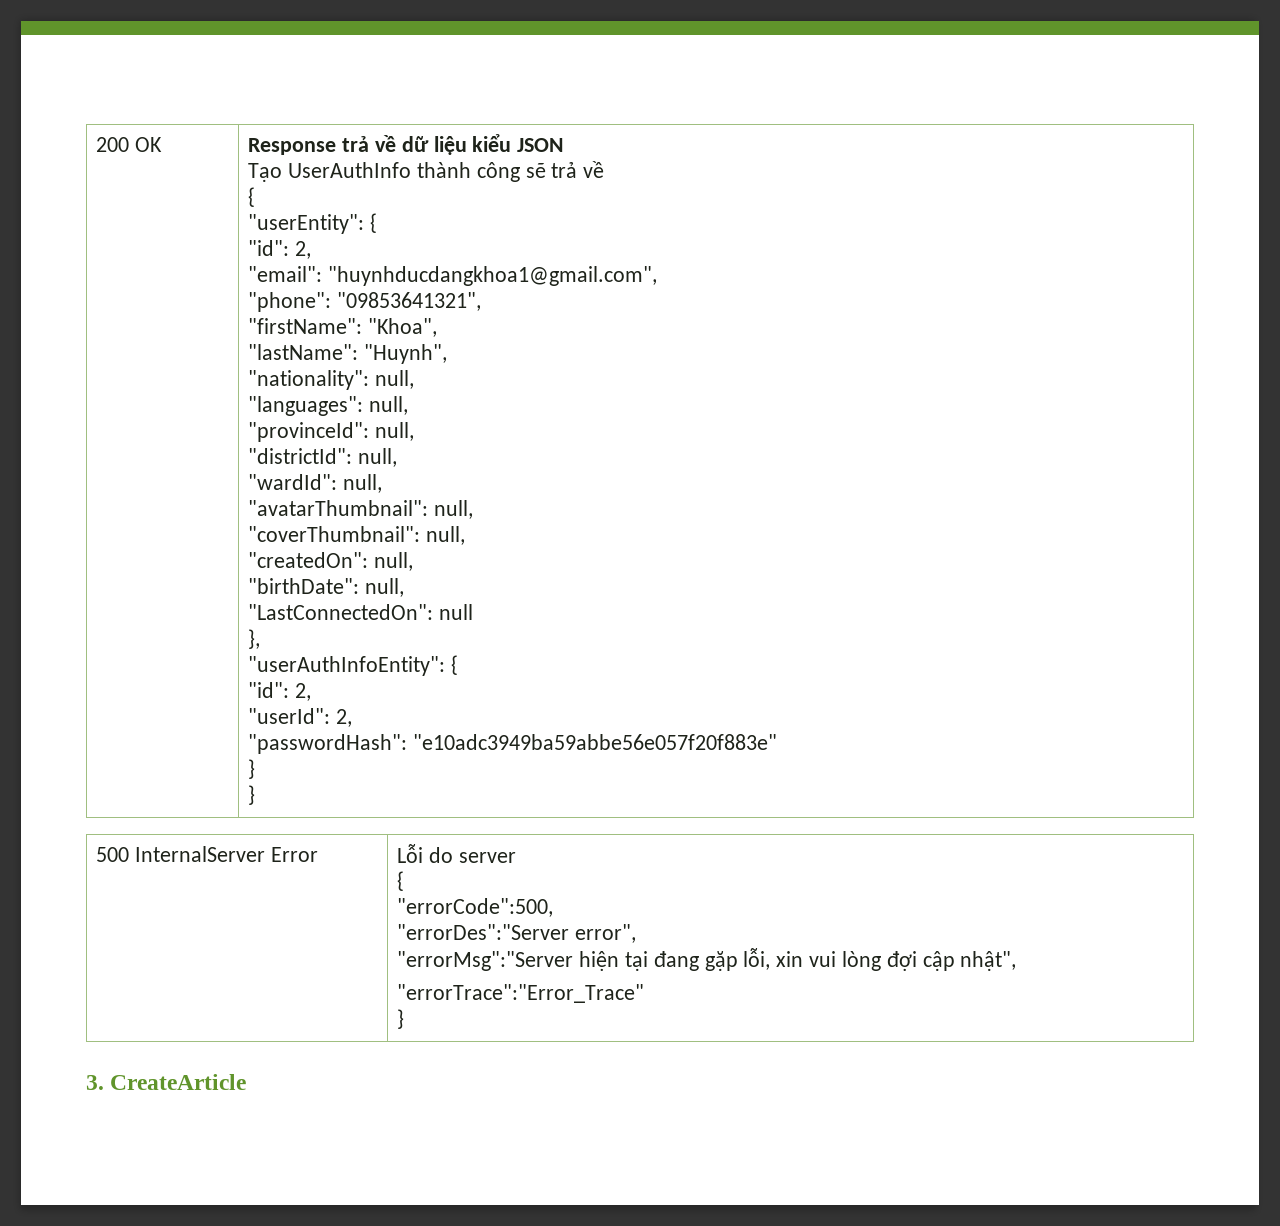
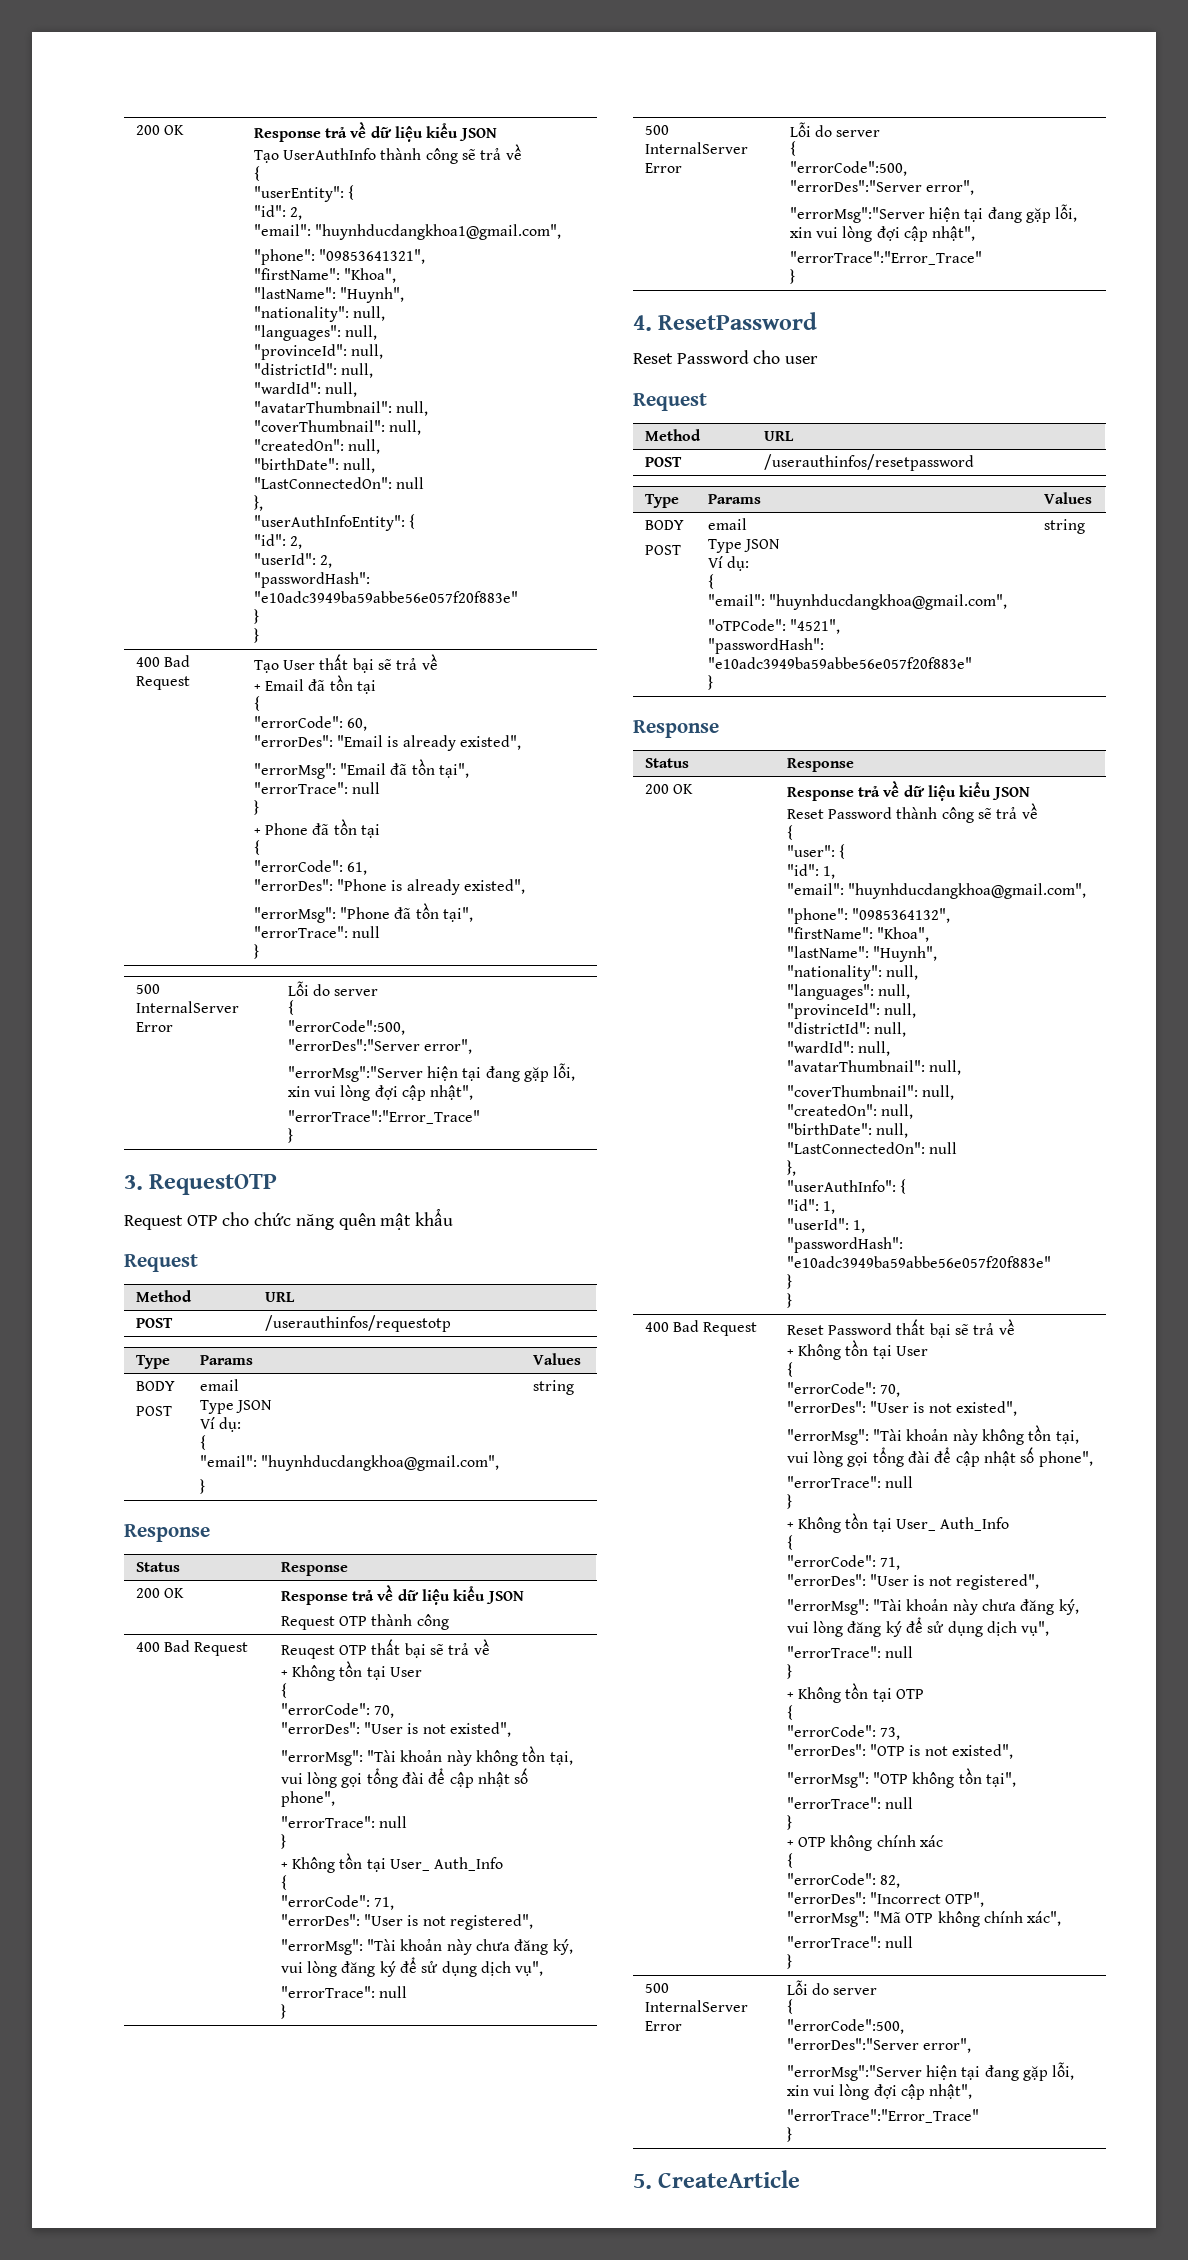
+ 400 Bad Request | Tạo User thất bại sẽ trả về
+ + Email đã tồn tại
+ {
+ "errorCode": 60,
+ "errorDes": "Email is already existed",
+ "errorMsg": "Email đã tồn tại",
+ "errorTrace": null
+ }
+ + Phone đã tồn tại
+ {
+ "errorCode": 61,
+ "errorDes": "Phone is already existed",
+ "errorMsg": "Phone đã tồn tại",
+ "errorTrace": null
+ }
- 3. CreateArticle
+ 3. RequestOTP
+ Request OTP cho chức năng quên mật khẩu
+ Request
+ Method | URL
+ POST | /userauthinfos/requestotp
+ Type | Params | Values
+ BODY
+ POST | email
+ Type JSON
+ Ví dụ:
+ {
+ "email": "huynhducdangkhoa@gmail.com",
+ } | string
+ Response
+ Status | Response
+ 200 OK | Response trả về dữ liệu kiểu JSON
+ Request OTP thành công
+ 400 Bad Request | Reuqest OTP thất bại sẽ trả về
+ + Không tồn tại User
+ {
+ "errorCode": 70,
+ "errorDes": "User is not existed",
+ "errorMsg": "Tài khoản này không tồn tại, vui lòng gọi tổng đài để cập nhật số phone",
+ "errorTrace": null
+ }
+ + Không tồn tại User_ Auth_Info
+ {
+ "errorCode": 71,
+ "errorDes": "User is not registered",
+ "errorMsg": "Tài khoản này chưa đăng ký, vui lòng đăng ký để sử dụng dịch vụ",
+ "errorTrace": null
+ }
+ 500 InternalServer Error | Lỗi do server
+ {
+ "errorCode":500,
+ "errorDes":"Server error",
+ "errorMsg":"Server hiện tại đang gặp lỗi, xin vui lòng đợi cập nhật",
+ "errorTrace":"Error_Trace"
+ }
+ 4. ResetPassword
+ Reset Password cho user
+ Request
+ Method | URL
+ POST | /userauthinfos/resetpassword
+ Type | Params | Values
+ BODY
+ POST | email
+ Type JSON
+ Ví dụ:
+ {
+ "email": "huynhducdangkhoa@gmail.com",
+ "oTPCode": "4521",
+ "passwordHash": "e10adc3949ba59abbe56e057f20f883e"
+ } | string
+ Response
+ Status | Response
+ 200 OK | Response trả về dữ liệu kiểu JSON
+ Reset Password thành công sẽ trả về
+ {
+ "user": {
+ "id": 1,
+ "email": "huynhducdangkhoa@gmail.com",
+ "phone": "0985364132",
+ "firstName": "Khoa",
+ "lastName": "Huynh",
+ "nationality": null,
+ "languages": null,
+ "provinceId": null,
+ "districtId": null,
+ "wardId": null,
+ "avatarThumbnail": null,
+ "coverThumbnail": null,
+ "createdOn": null,
+ "birthDate": null,
+ "LastConnectedOn": null
+ },
+ "userAuthInfo": {
+ "id": 1,
+ "userId": 1,
+ "passwordHash": "e10adc3949ba59abbe56e057f20f883e"
+ }
+ }
+ 400 Bad Request | Reset Password thất bại sẽ trả về
+ + Không tồn tại User
+ {
+ "errorCode": 70,
+ "errorDes": "User is not existed",
+ "errorMsg": "Tài khoản này không tồn tại, vui lòng gọi tổng đài để cập nhật số phone",
+ "errorTrace": null
+ }
+ + Không tồn tại User_ Auth_Info
+ {
+ "errorCode": 71,
+ "errorDes": "User is not registered",
+ "errorMsg": "Tài khoản này chưa đăng ký, vui lòng đăng ký để sử dụng dịch vụ",
+ "errorTrace": null
+ }
+ + Không tồn tại OTP
+ {
+ "errorCode": 73,
+ "errorDes": "OTP is not existed",
+ "errorMsg": "OTP không tồn tại",
+ "errorTrace": null
+ }
+ + OTP không chính xác
+ {
+ "errorCode": 82,
+ "errorDes": "Incorrect OTP",
+ "errorMsg": "Mã OTP không chính xác",
+ "errorTrace": null
+ }
+ 500 InternalServer Error | Lỗi do server
+ {
+ "errorCode":500,
+ "errorDes":"Server error",
+ "errorMsg":"Server hiện tại đang gặp lỗi, xin vui lòng đợi cập nhật",
+ "errorTrace":"Error_Trace"
+ }
+ 5. CreateArticle

